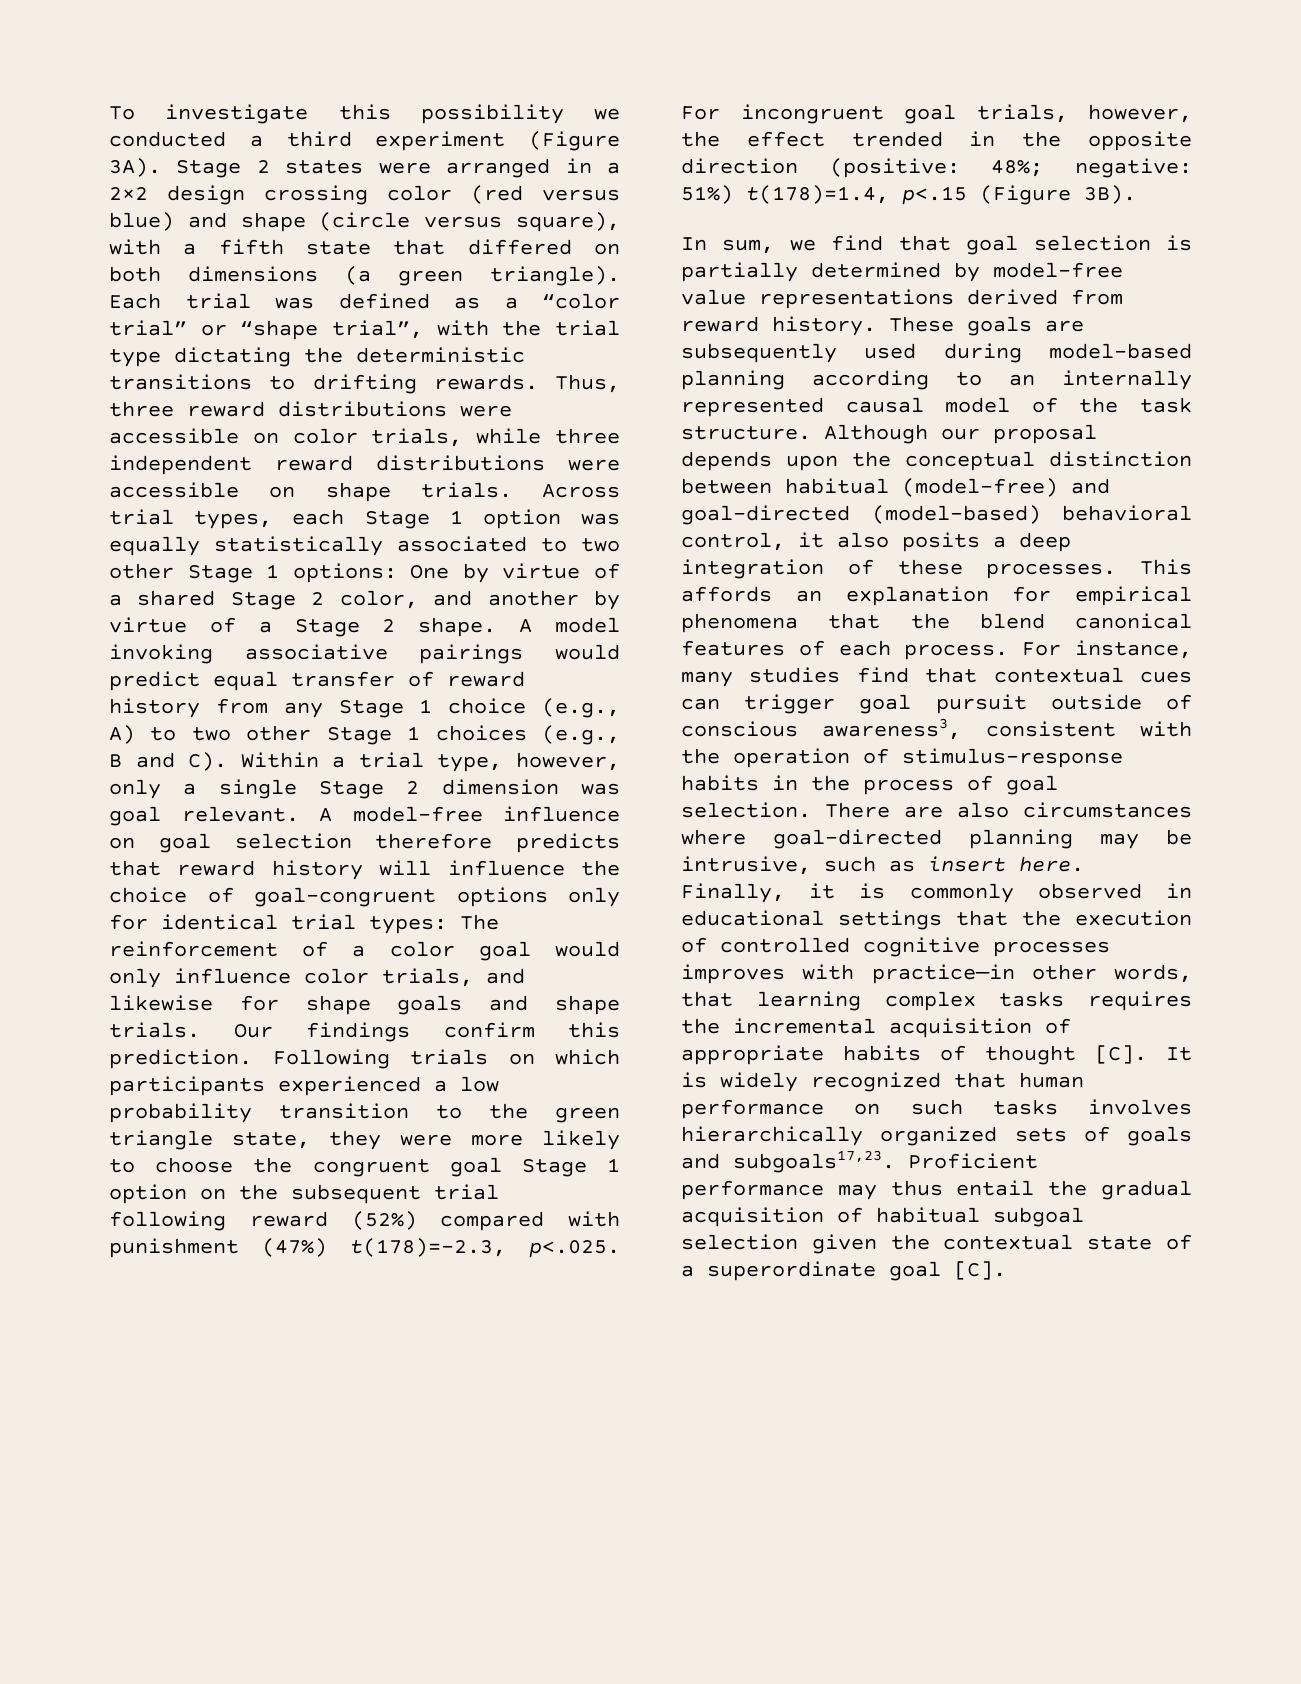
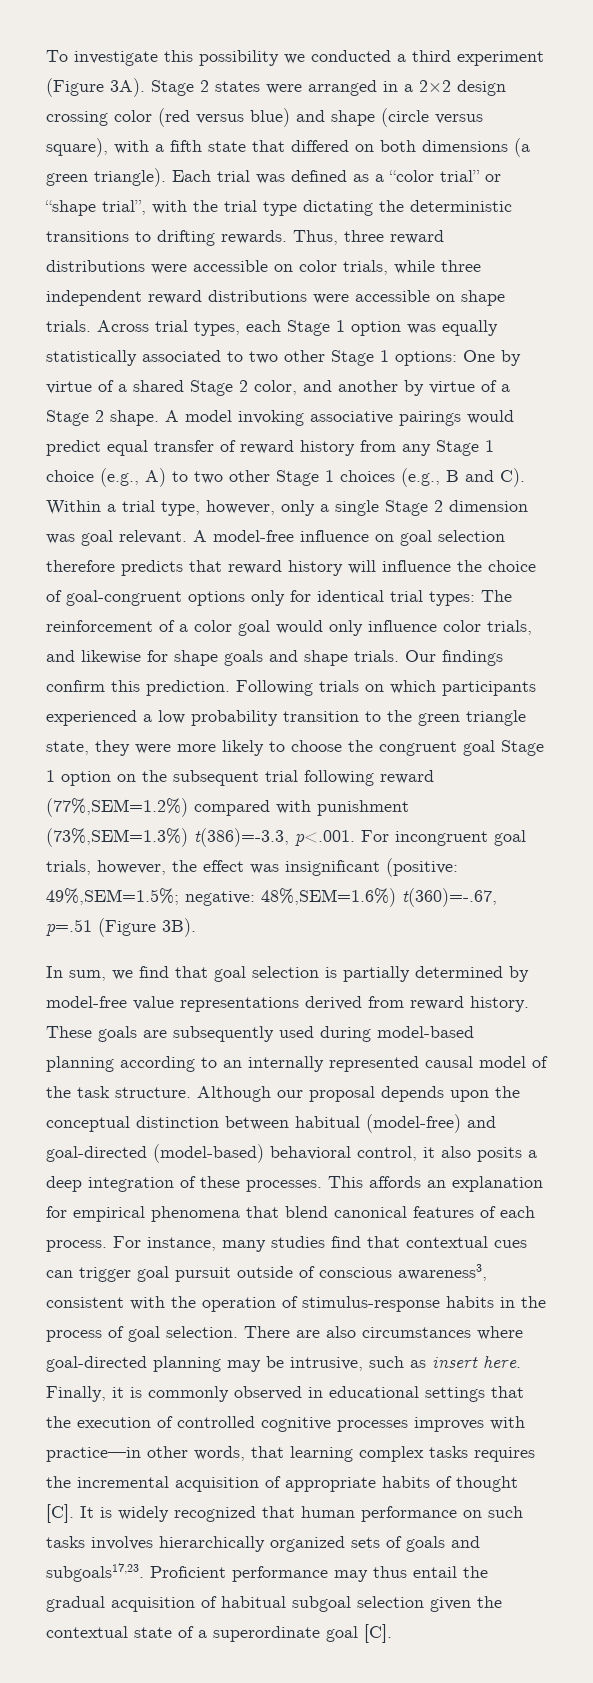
- Following trials on which participants experienced a low probability transition to the green triangle state, they were more likely to choose the congruent goal Stage 1 option on the subsequent trial following reward (52%) compared with punishment (47%) t(178)=-2.3, p<.025. For incongruent goal trials, however, the effect trended in the opposite direction (positive: 48%; negative: 51%) t(178)=1.4, p<.15 (Figure 3B).
+ Following trials on which participants experienced a low probability transition to the green triangle state, they were more likely to choose the congruent goal Stage 1 option on the subsequent trial following reward (77%,SEM=1.2%) compared with punishment (73%,SEM=1.3%) t(386)=-3.3, p<.001. For incongruent goal trials, however, the effect was insignificant (positive: 49%,SEM=1.5%; negative: 48%,SEM=1.6%) t(360)=-.67, p=.51 (Figure 3B).
- This affords an explanation for empirical phenomena that the blend canonical features of each process.
+ This affords an explanation for empirical phenomena that blend canonical features of each process.

